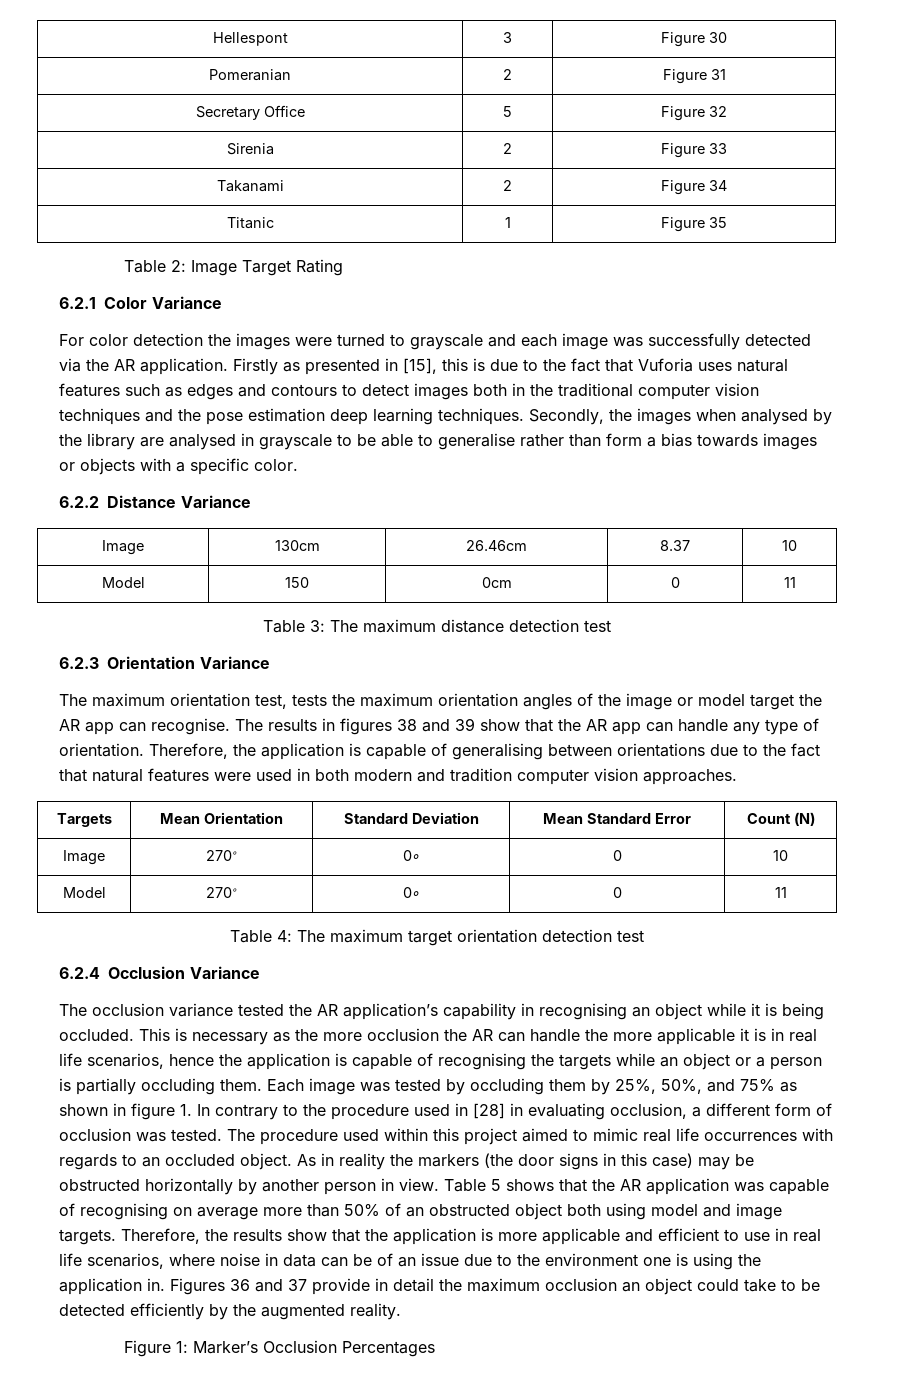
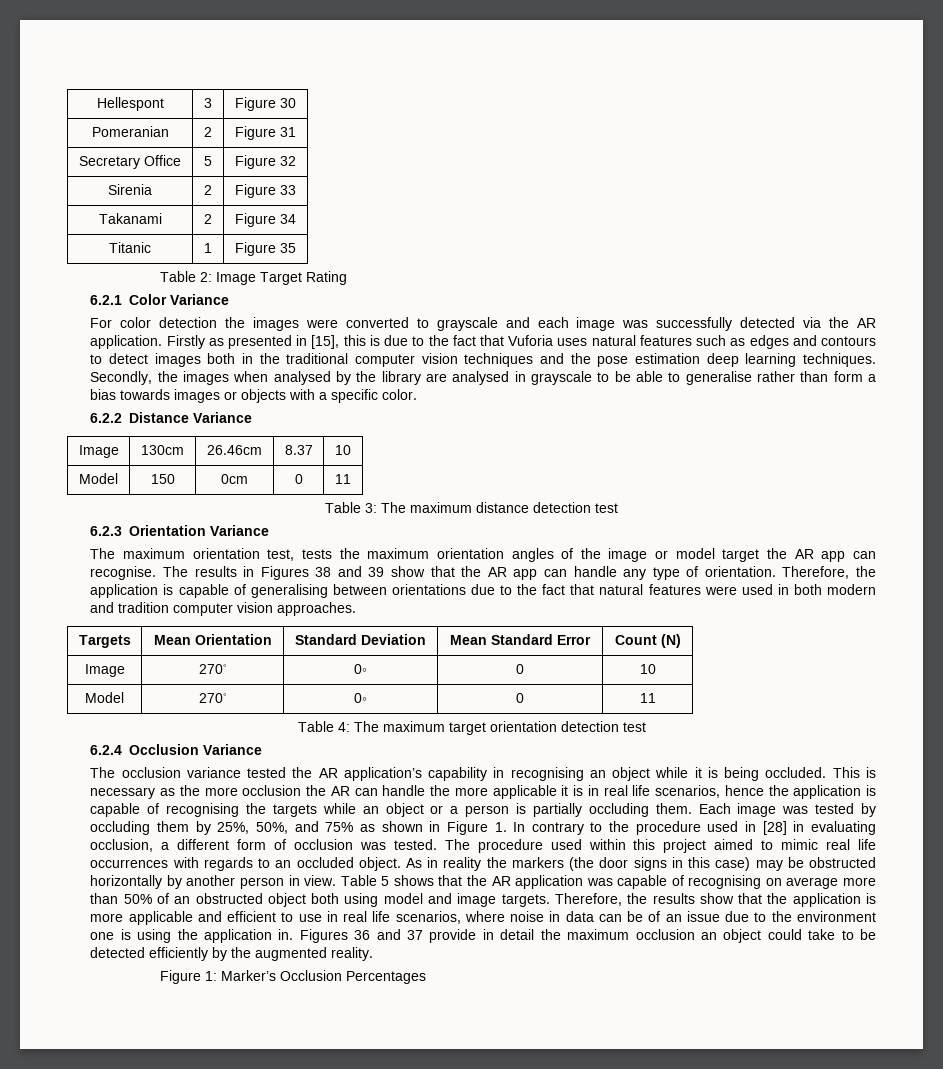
- For color detection the images were turned to grayscale and each image was successfully detected via the AR application.
+ For color detection the images were converted to grayscale and each image was successfully detected via the AR application.
- The results in figures 38 and 39 show that the AR app can handle any type of orientation.
+ The results in Figures 38 and 39 show that the AR app can handle any type of orientation.
- Each image was tested by occluding them by 25%, 50%, and 75% as shown in figure 1. In contrary to the procedure used in [28] in evaluating occlusion, a different form of occlusion was tested.
+ Each image was tested by occluding them by 25%, 50%, and 75% as shown in Figure 1. In contrary to the procedure used in [28] in evaluating occlusion, a different form of occlusion was tested.

